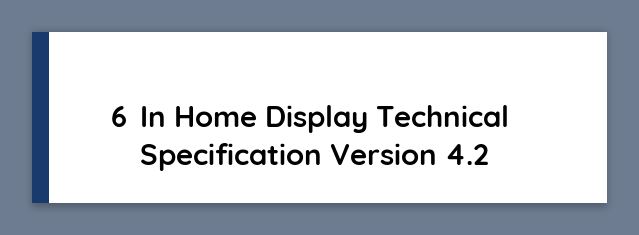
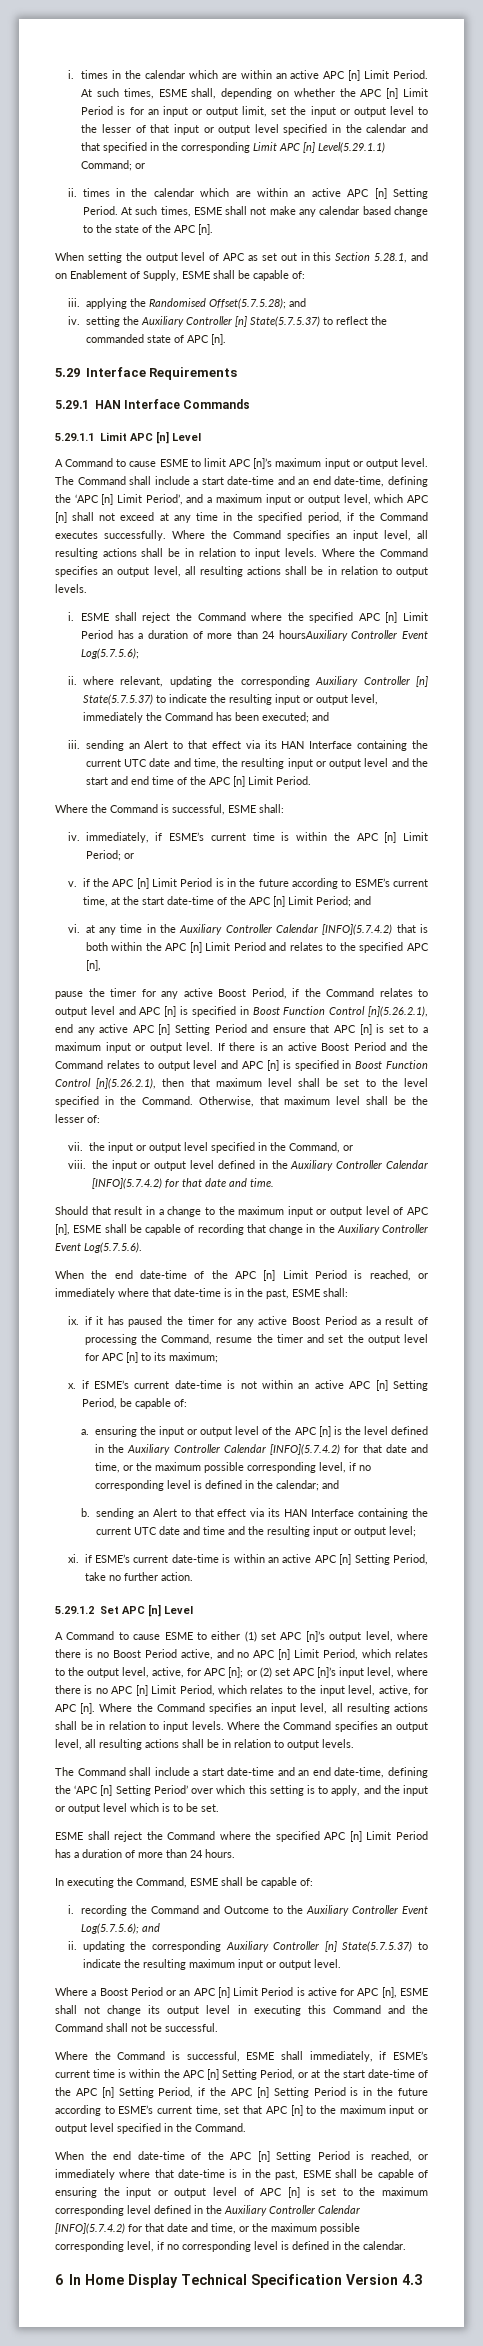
+ i. times in the calendar which are within an active APC [n] Limit Period. At such times, ESME shall, depending on whether the APC [n] Limit Period is for an input or output limit, set the input or output level to the lesser of that input or output level specified in the calendar and that specified in the corresponding Limit APC [n] Level(5.29.1.1) Command; or
+ ii. times in the calendar which are within an active APC [n] Setting Period. At such times, ESME shall not make any calendar based change to the state of the APC [n].
+ When setting the output level of APC as set out in this Section 5.28.1, and on Enablement of Supply, ESME shall be capable of:
+ iii. applying the Randomised Offset(5.7.5.28); and
+ iv. setting the Auxiliary Controller [n] State(5.7.5.37) to reflect the commanded state of APC [n].
+ 5.29 Interface Requirements
+ 5.29.1 HAN Interface Commands
+ 5.29.1.1 Limit APC [n] Level
+ A Command to cause ESME to limit APC [n]’s maximum input or output level. The Command shall include a start date-time and an end date-time, defining the ‘APC [n] Limit Period’, and a maximum input or output level, which APC [n] shall not exceed at any time in the specified period, if the Command executes successfully. Where the Command specifies an input level, all resulting actions shall be in relation to input levels. Where the Command specifies an output level, all resulting actions shall be in relation to output levels.
+ i. ESME shall reject the Command where the specified APC [n] Limit Period has a duration of more than 24 hoursAuxiliary Controller Event Log(5.7.5.6);
+ ii. where relevant, updating the corresponding Auxiliary Controller [n] State(5.7.5.37) to indicate the resulting input or output level, immediately the Command has been executed; and
+ iii. sending an Alert to that effect via its HAN Interface containing the current UTC date and time, the resulting input or output level and the start and end time of the APC [n] Limit Period.
+ Where the Command is successful, ESME shall:
+ iv. immediately, if ESME’s current time is within the APC [n] Limit Period; or
+ v. if the APC [n] Limit Period is in the future according to ESME’s current time, at the start date-time of the APC [n] Limit Period; and
+ vi. at any time in the Auxiliary Controller Calendar [INFO](5.7.4.2) that is both within the APC [n] Limit Period and relates to the specified APC [n],
+ pause the timer for any active Boost Period, if the Command relates to output level and APC [n] is specified in Boost Function Control [n](5.26.2.1), end any active APC [n] Setting Period and ensure that APC [n] is set to a maximum input or output level. If there is an active Boost Period and the Command relates to output level and APC [n] is specified in Boost Function Control [n](5.26.2.1), then that maximum level shall be set to the level specified in the Command. Otherwise, that maximum level shall be the lesser of:
+ vii. the input or output level specified in the Command, or
+ viii. the input or output level defined in the Auxiliary Controller Calendar [INFO](5.7.4.2) for that date and time.
+ Should that result in a change to the maximum input or output level of APC [n], ESME shall be capable of recording that change in the Auxiliary Controller Event Log(5.7.5.6).
+ When the end date-time of the APC [n] Limit Period is reached, or immediately where that date-time is in the past, ESME shall:
+ ix. if it has paused the timer for any active Boost Period as a result of processing the Command, resume the timer and set the output level for APC [n] to its maximum;
+ x. if ESME’s current date-time is not within an active APC [n] Setting Period, be capable of:
+ a. ensuring the input or output level of the APC [n] is the level defined in the Auxiliary Controller Calendar [INFO](5.7.4.2) for that date and time, or the maximum possible corresponding level, if no corresponding level is defined in the calendar; and
+ b. sending an Alert to that effect via its HAN Interface containing the current UTC date and time and the resulting input or output level;
+ xi. if ESME’s current date-time is within an active APC [n] Setting Period, take no further action.
+ 5.29.1.2 Set APC [n] Level
+ A Command to cause ESME to either (1) set APC [n]’s output level, where there is no Boost Period active, and no APC [n] Limit Period, which relates to the output level, active, for APC [n]; or (2) set APC [n]’s input level, where there is no APC [n] Limit Period, which relates to the input level, active, for APC [n]. Where the Command specifies an input level, all resulting actions shall be in relation to input levels. Where the Command specifies an output level, all resulting actions shall be in relation to output levels.
+ The Command shall include a start date-time and an end date-time, defining the ‘APC [n] Setting Period’ over which this setting is to apply, and the input or output level which is to be set.
+ ESME shall reject the Command where the specified APC [n] Limit Period has a duration of more than 24 hours.
+ In executing the Command, ESME shall be capable of:
+ i. recording the Command and Outcome to the Auxiliary Controller Event Log(5.7.5.6); and
+ ii. updating the corresponding Auxiliary Controller [n] State(5.7.5.37) to indicate the resulting maximum input or output level.
+ Where a Boost Period or an APC [n] Limit Period is active for APC [n], ESME shall not change its output level in executing this Command and the Command shall not be successful.
+ Where the Command is successful, ESME shall immediately, if ESME’s current time is within the APC [n] Setting Period, or at the start date-time of the APC [n] Setting Period, if the APC [n] Setting Period is in the future according to ESME’s current time, set that APC [n] to the maximum input or output level specified in the Command.
+ When the end date-time of the APC [n] Setting Period is reached, or immediately where that date-time is in the past, ESME shall be capable of ensuring the input or output level of APC [n] is set to the maximum corresponding level defined in the Auxiliary Controller Calendar [INFO](5.7.4.2) for that date and time, or the maximum possible corresponding level, if no corresponding level is defined in the calendar.
- 6 In Home Display Technical Specification Version 4.2
+ 6 In Home Display Technical Specification Version 4.3

